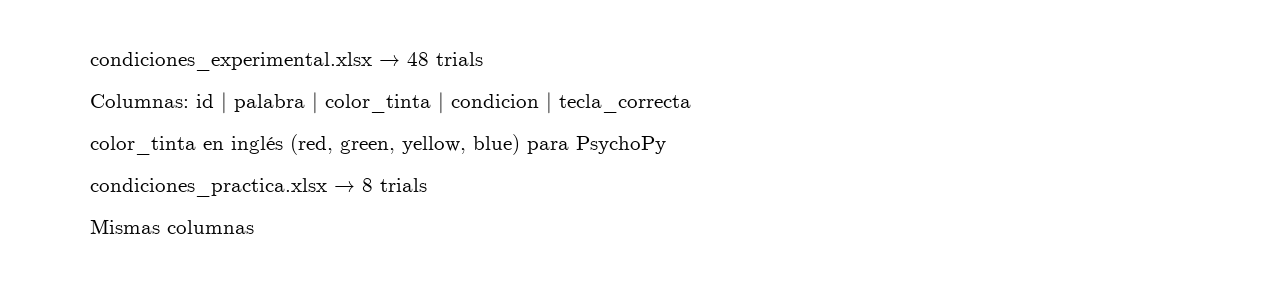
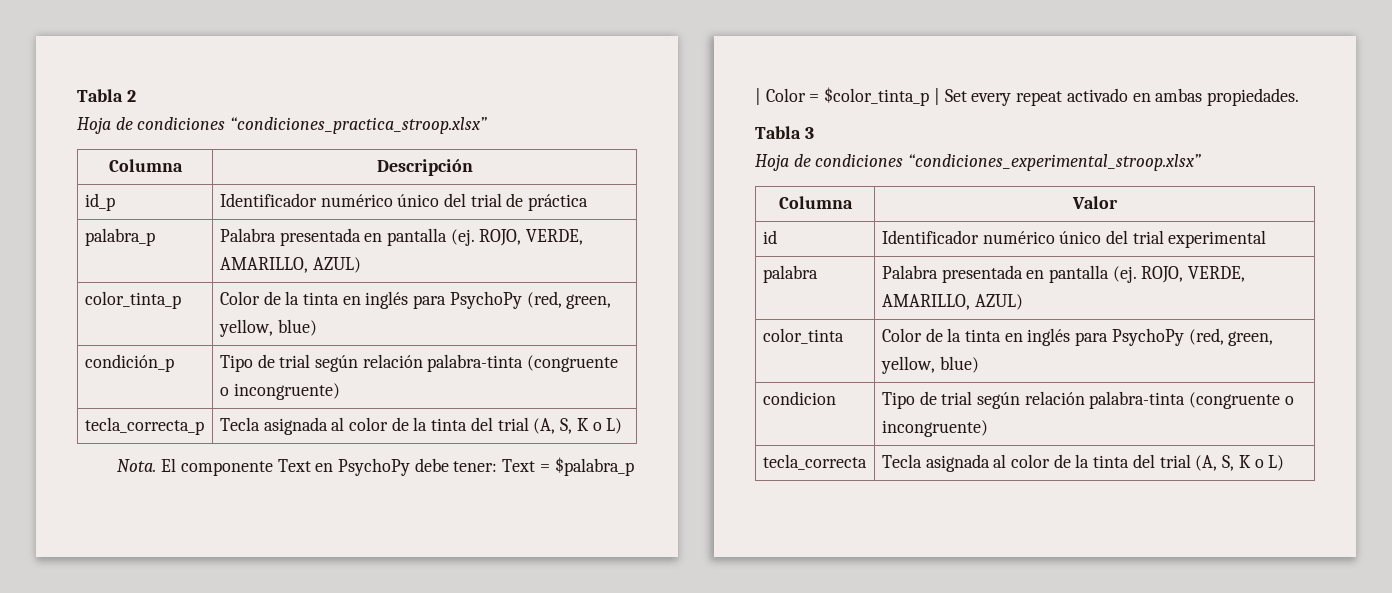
- condiciones_experimental.xlsx → 48 trials
- Columnas: id | palabra | color_tinta | condicion | tecla_correcta
- color_tinta en inglés (red, green, yellow, blue) para PsychoPy
- condiciones_practica.xlsx → 8 trials
- Mismas columnas
+ Tabla 2
+ Hoja de condiciones “condiciones_practica_stroop.xlsx”
+ Columna | Descripción
+ id_p | Identificador numérico único del trial de práctica
+ palabra_p | Palabra presentada en pantalla (ej. ROJO, VERDE, AMARILLO, AZUL)
+ color_tinta_p | Color de la tinta en inglés para PsychoPy (red, green, yellow, blue)
+ condición_p | Tipo de trial según relación palabra-tinta (congruente o incongruente)
+ tecla_correcta_p | Tecla asignada al color de la tinta del trial (A, S, K o L)
+ Nota. El componente Text en PsychoPy debe tener: Text = $palabra_p | Color = $color_tinta_p | Set every repeat activado en ambas propiedades.
+ Tabla 3
+ Hoja de condiciones “condiciones_experimental_stroop.xlsx”
+ Columna | Valor
+ id | Identificador numérico único del trial experimental
+ palabra | Palabra presentada en pantalla (ej. ROJO, VERDE, AMARILLO, AZUL)
+ color_tinta | Color de la tinta en inglés para PsychoPy (red, green, yellow, blue)
+ condicion | Tipo de trial según relación palabra-tinta (congruente o incongruente)
+ tecla_correcta | Tecla asignada al color de la tinta del trial (A, S, K o L)

